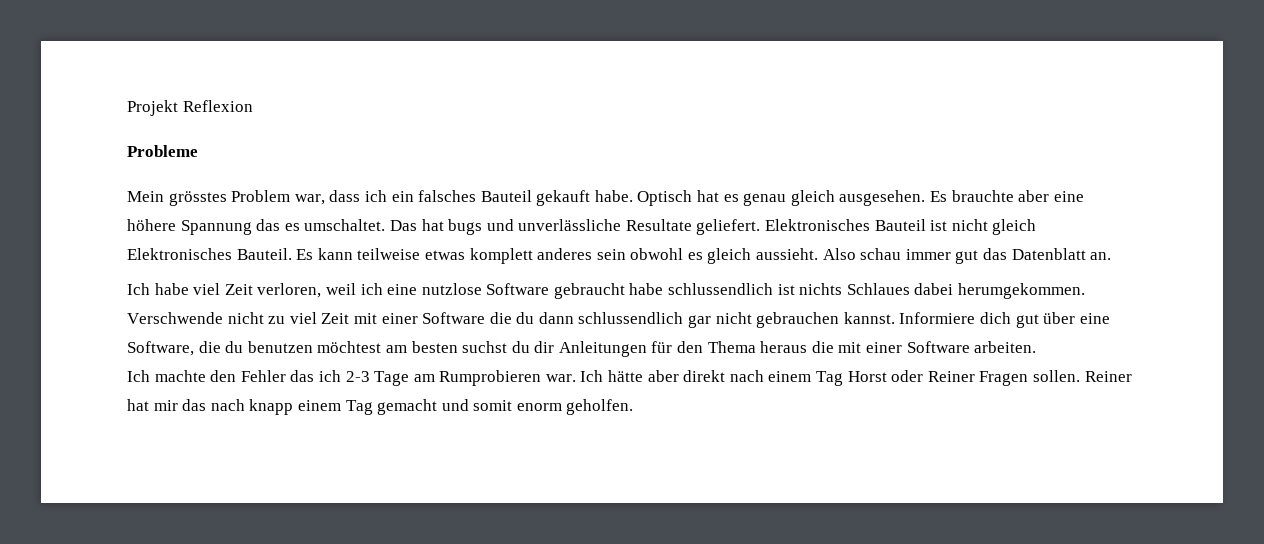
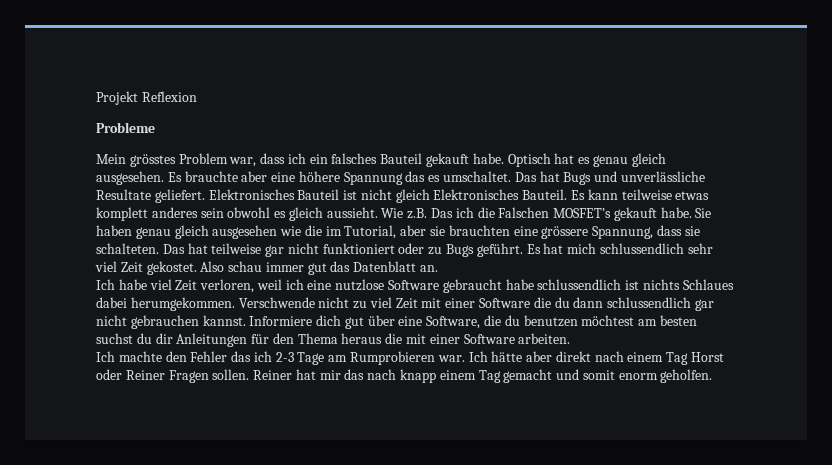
- Das hat bugs und unverlässliche Resultate geliefert.
+ Das hat Bugs und unverlässliche Resultate geliefert.
+ Wie z.B. Das ich die Falschen MOSFET’s gekauft habe. Sie haben genau gleich ausgesehen wie die im Tutorial, aber sie brauchten eine grössere Spannung, dass sie schalteten. Das hat teilweise gar nicht funktioniert oder zu Bugs geführt. Es hat mich schlussendlich sehr viel Zeit gekostet.

